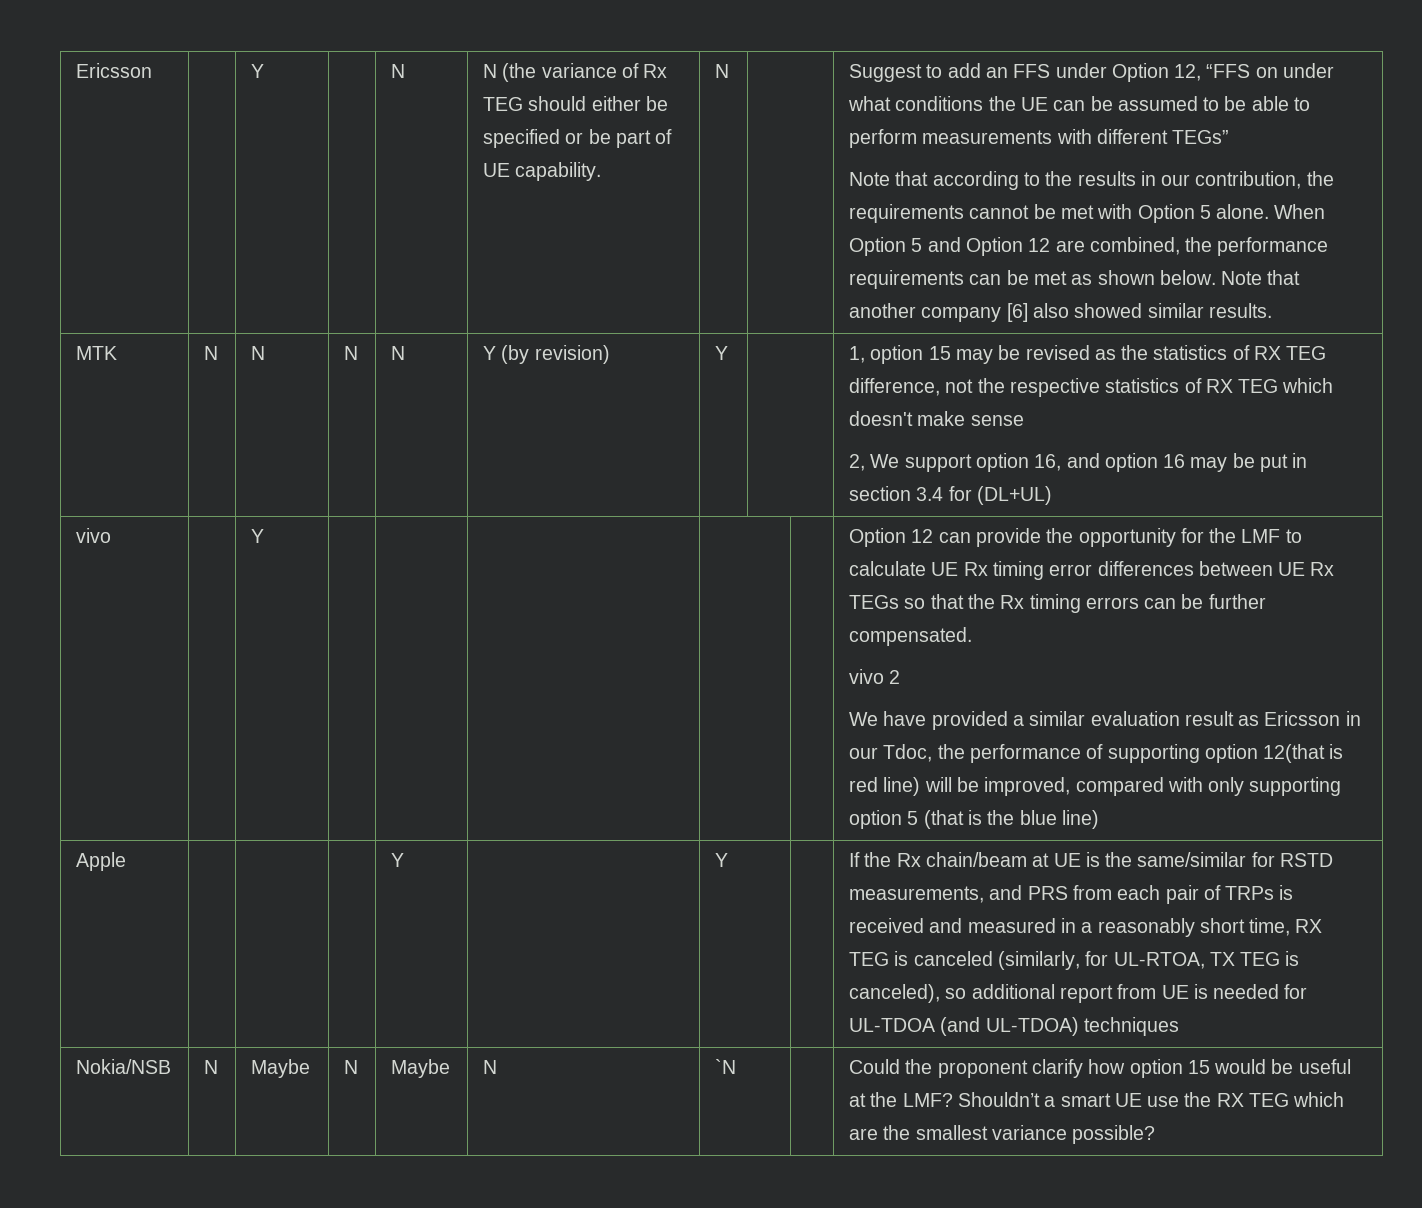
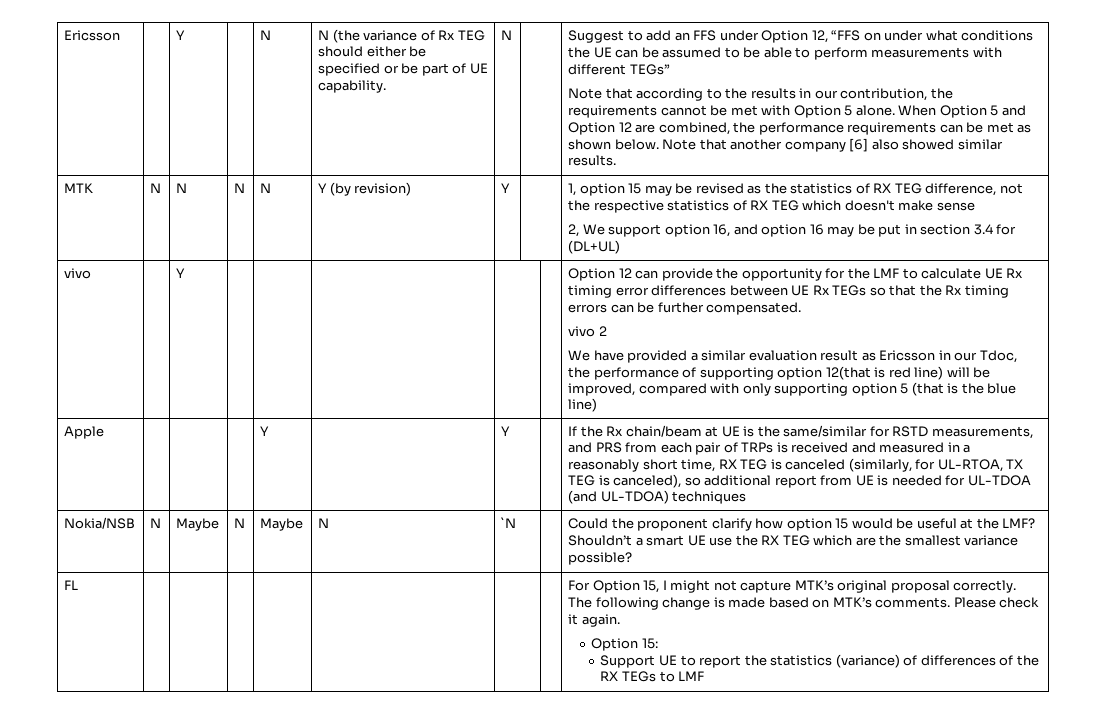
+ FL | | | | | | | | For Option 15, I might not capture MTK’s original proposal correctly. The following change is made based on MTK’s comments. Please check it again.
+ Option 15:
+ Support UE to report the statistics (variance) of differences of the RX TEGs to LMF

